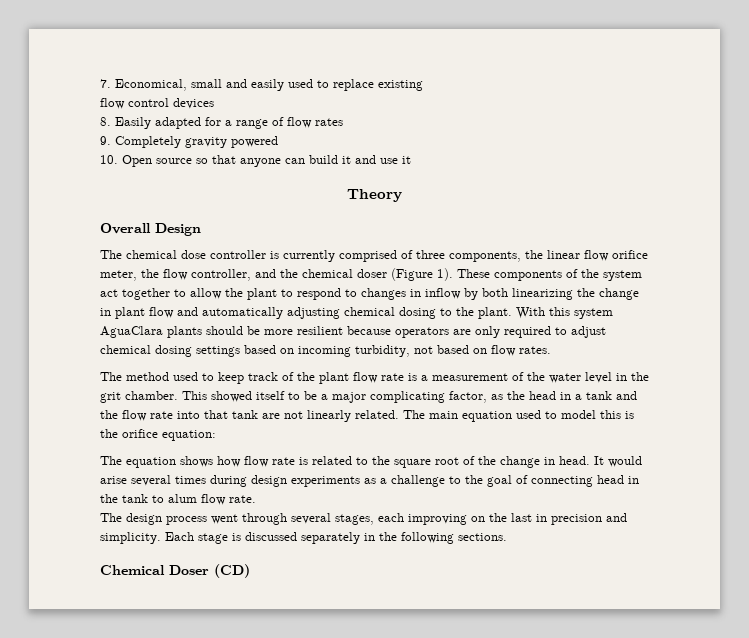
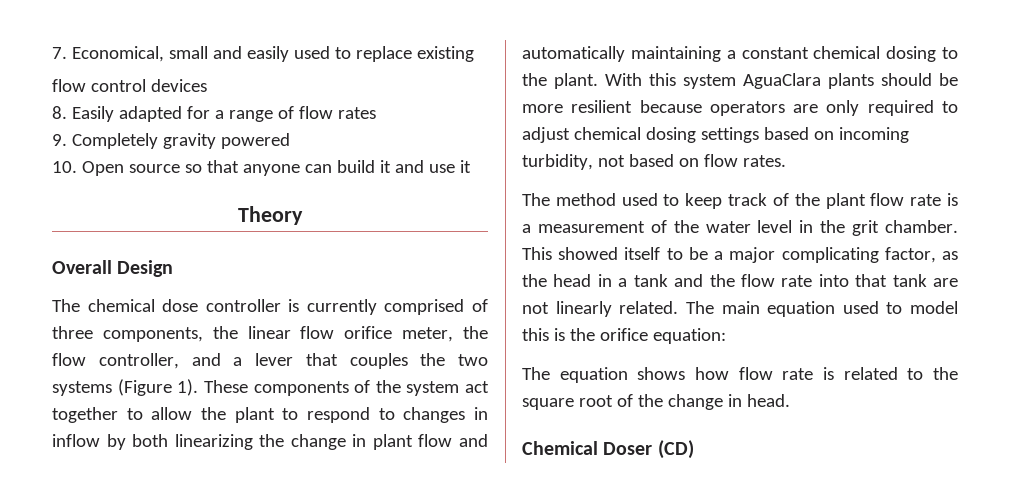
- The chemical dose controller is currently comprised of three components, the linear flow orifice meter, the flow controller, and the chemical doser (Figure 1).
+ The chemical dose controller is currently comprised of three components, the linear flow orifice meter, the flow controller, and a lever that couples the two systems (Figure 1).
- These components of the system act together to allow the plant to respond to changes in inflow by both linearizing the change in plant flow and automatically adjusting chemical dosing to the plant.
+ These components of the system act together to allow the plant to respond to changes in inflow by both linearizing the change in plant flow and automatically maintaining a constant chemical dosing to the plant.
- It would arise several times during design experiments as a challenge to the goal of connecting head in the tank to alum flow rate.
- The design process went through several stages, each improving on the last in precision and simplicity. Each stage is discussed separately in the following sections.

